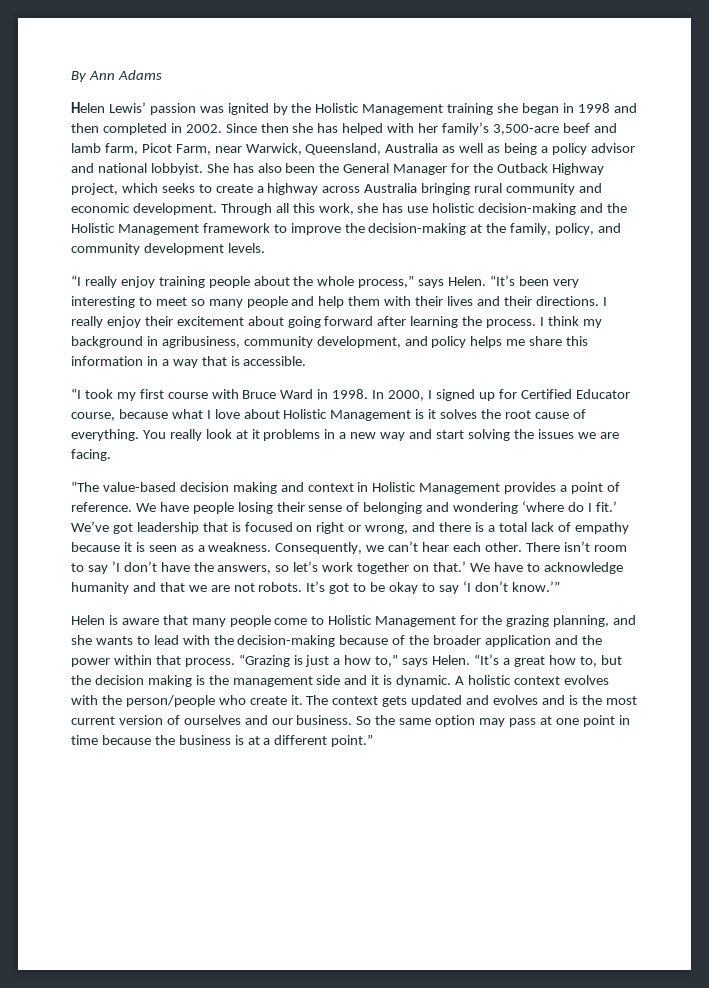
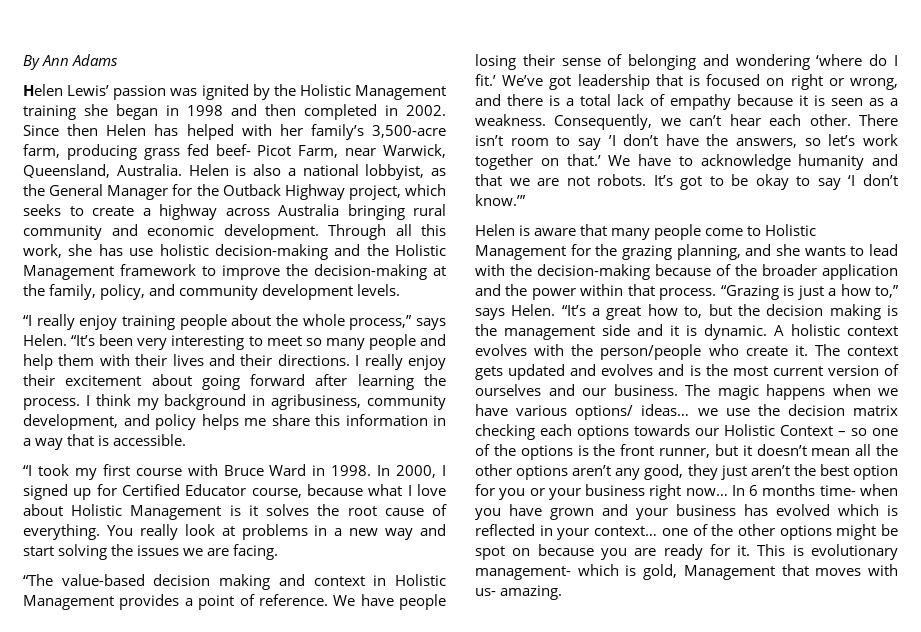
- Since then she has helped with her family’s 3,500-acre beef and lamb farm, Picot Farm, near Warwick, Queensland, Australia as well as being a policy advisor and national lobbyist. She has also been the General Manager for the Outback Highway project, which seeks to create a highway across Australia bringing rural community and economic development.
+ Since then Helen has helped with her family’s 3,500-acre farm, producing grass fed beef- Picot Farm, near Warwick, Queensland, Australia. Helen is also a national lobbyist, as the General Manager for the Outback Highway project, which seeks to create a highway across Australia bringing rural community and economic development.
- You really look at it problems in a new way and start solving the issues we are facing.
+ You really look at problems in a new way and start solving the issues we are facing.
- So the same option may pass at one point in time because the business is at a different point.”
+ The magic happens when we have various options/ ideas… we use the decision matrix checking each options towards our Holistic Context – so one of the options is the front runner, but it doesn’t mean all the other options aren’t any good, they just aren’t the best option for you or your business right now… In 6 months time- when you have grown and your business has evolved which is reflected in your context… one of the other options might be spot on because you are ready for it. This is evolutionary management- which is gold, Management that moves with us- amazing.

